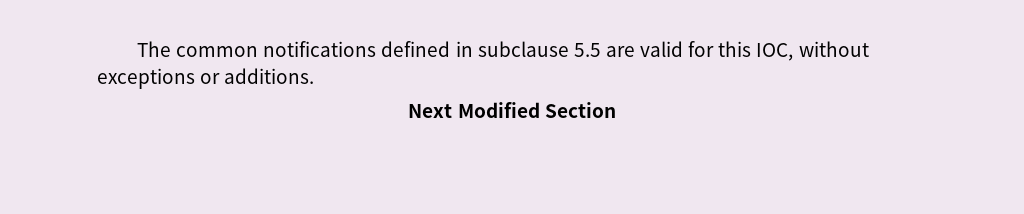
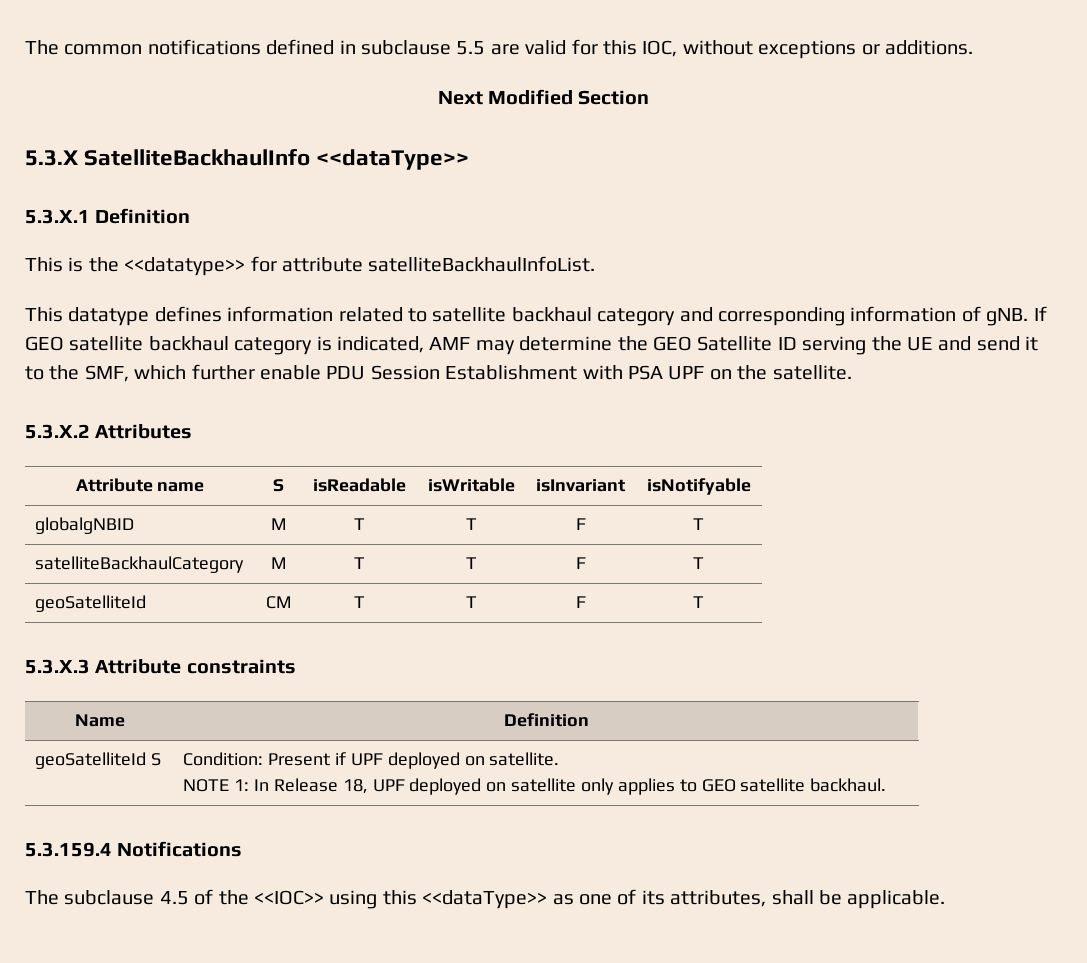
+ 5.3.X SatelliteBackhaulInfo <<dataType>>
+ 5.3.X.1 Definition
+ This is the <<datatype>> for attribute satelliteBackhaulInfoList.
+ This datatype defines information related to satellite backhaul category and corresponding information of gNB. If GEO satellite backhaul category is indicated, AMF may determine the GEO Satellite ID serving the UE and send it to the SMF, which further enable PDU Session Establishment with PSA UPF on the satellite.
+ 5.3.X.2 Attributes
+ Attribute name | S | isReadable | isWritable | isInvariant | isNotifyable
+ globalgNBID | M | T | T | F | T
+ satelliteBackhaulCategory | M | T | T | F | T
+ geoSatelliteId | CM | T | T | F | T
+ 5.3.X.3 Attribute constraints
+ Name | Definition
+ geoSatelliteId S | Condition: Present if UPF deployed on satellite.
+ NOTE 1: In Release 18, UPF deployed on satellite only applies to GEO satellite backhaul.
+ 5.3.159.4 Notifications
+ The subclause 4.5 of the <<IOC>> using this <<dataType>> as one of its attributes, shall be applicable.

